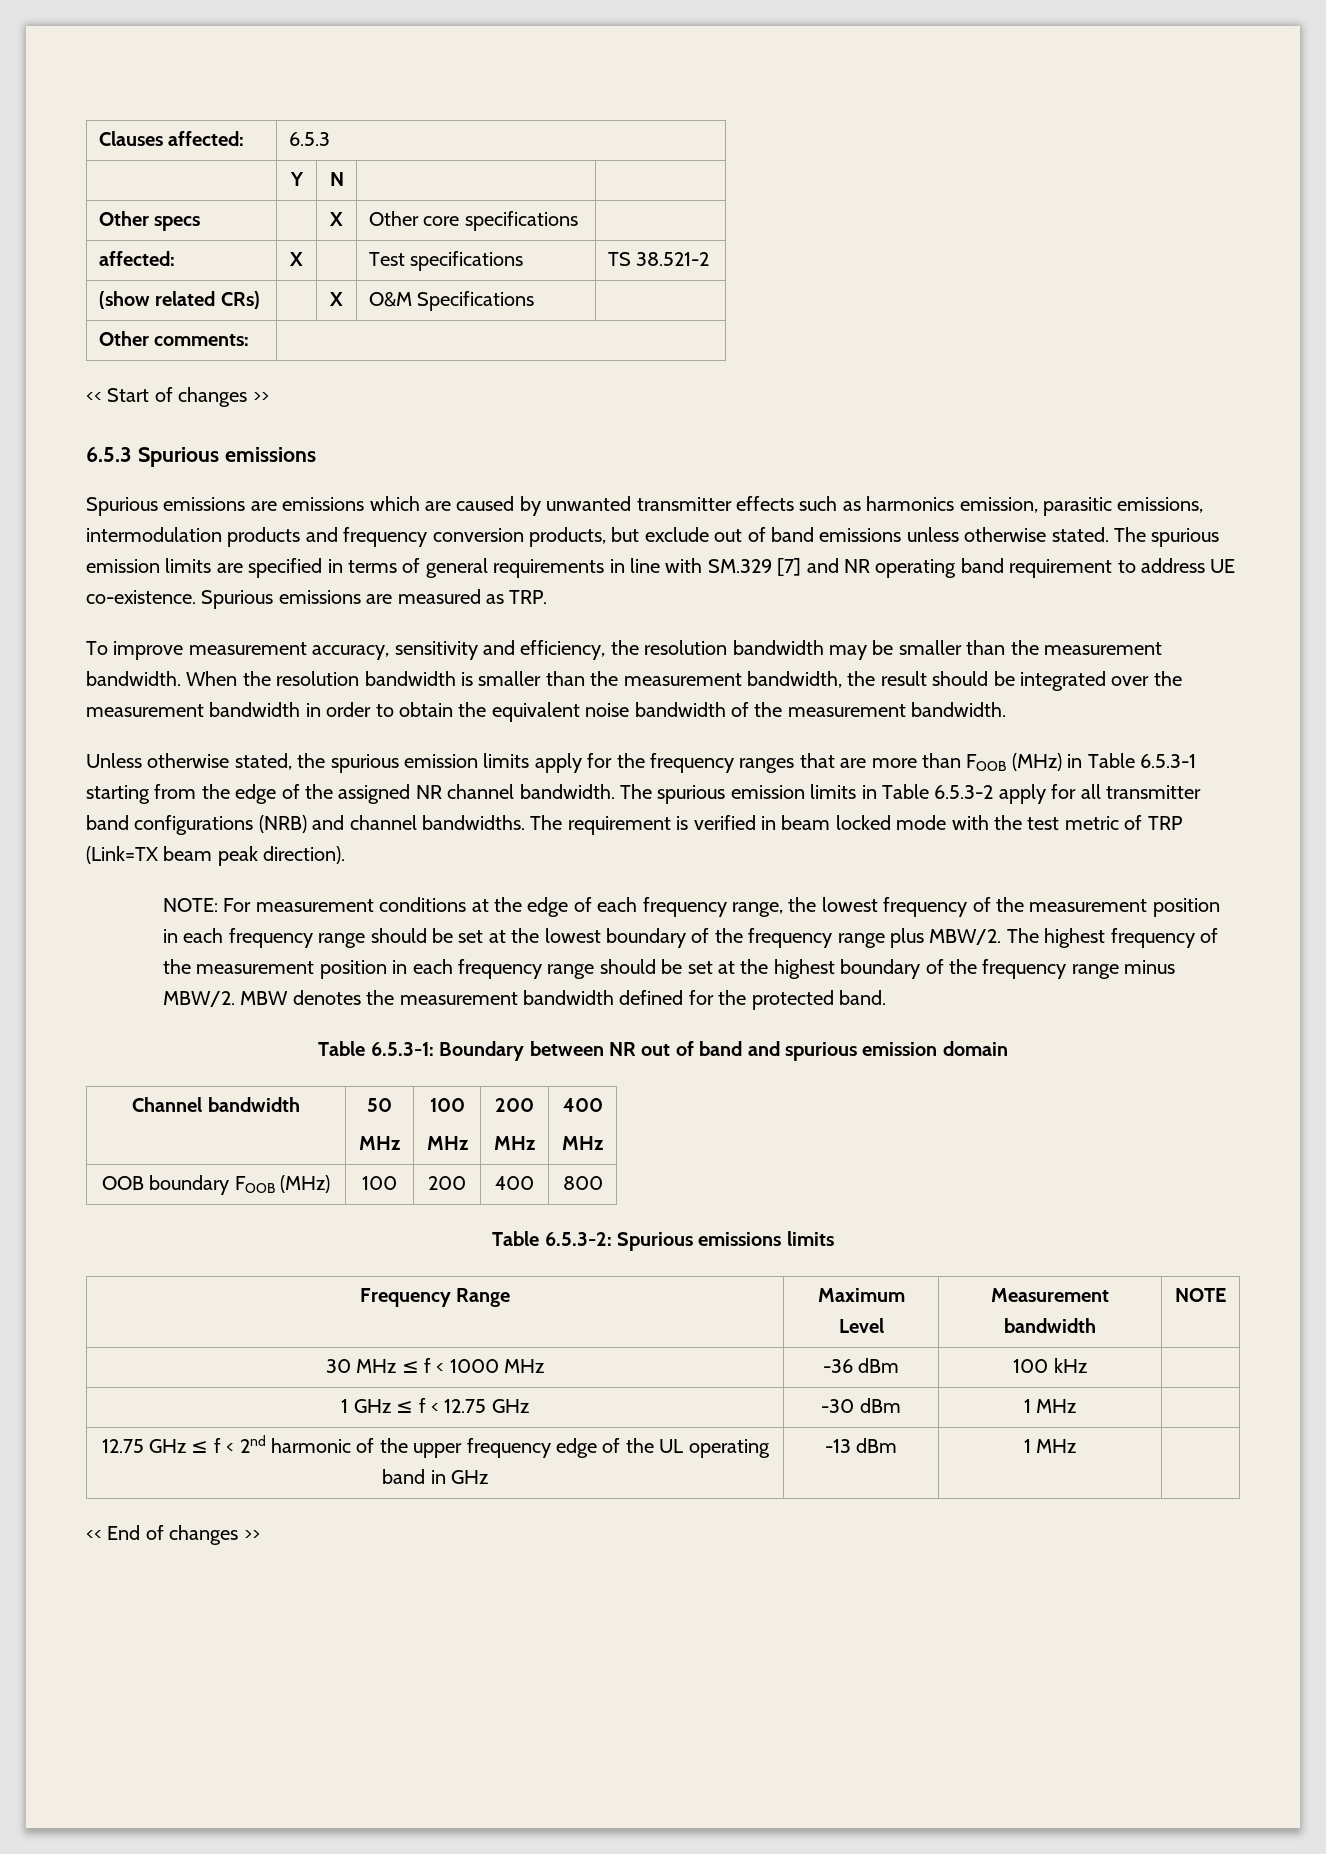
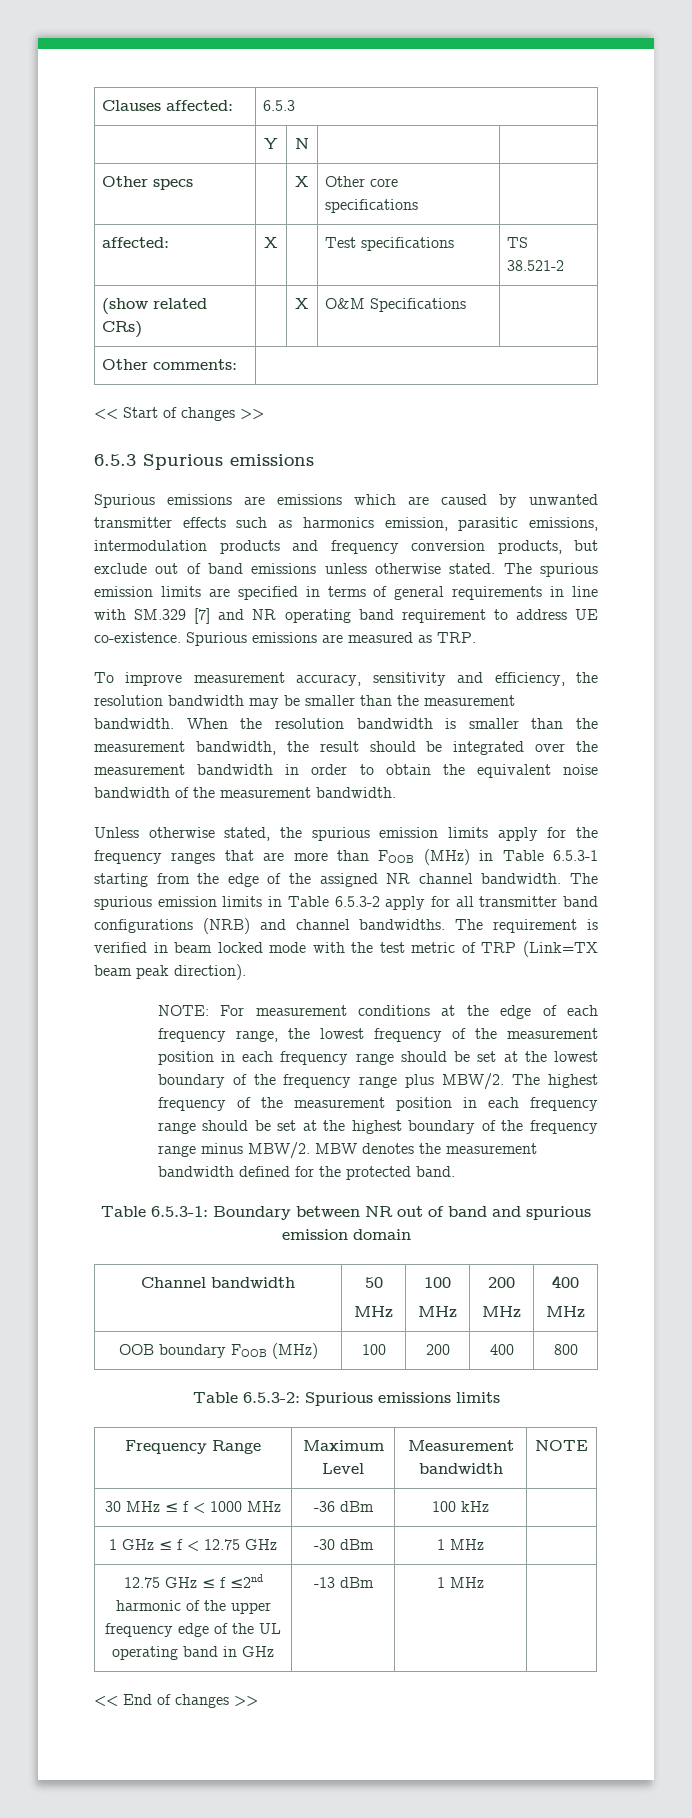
- 12.75 GHz ≤ f < 2nd harmonic of the upper frequency edge of the UL operating band in GHz | -13 dBm | 1 MHz |
+ 12.75 GHz ≤ f ≤2nd harmonic of the upper frequency edge of the UL operating band in GHz | -13 dBm | 1 MHz |

